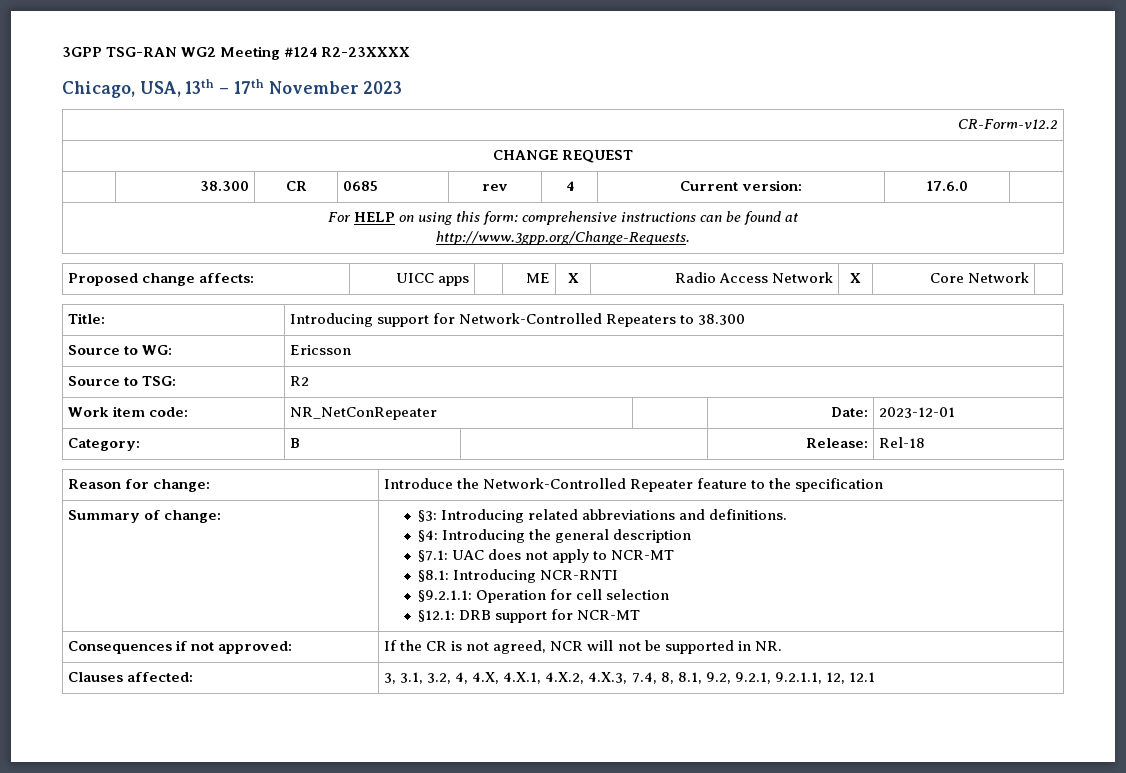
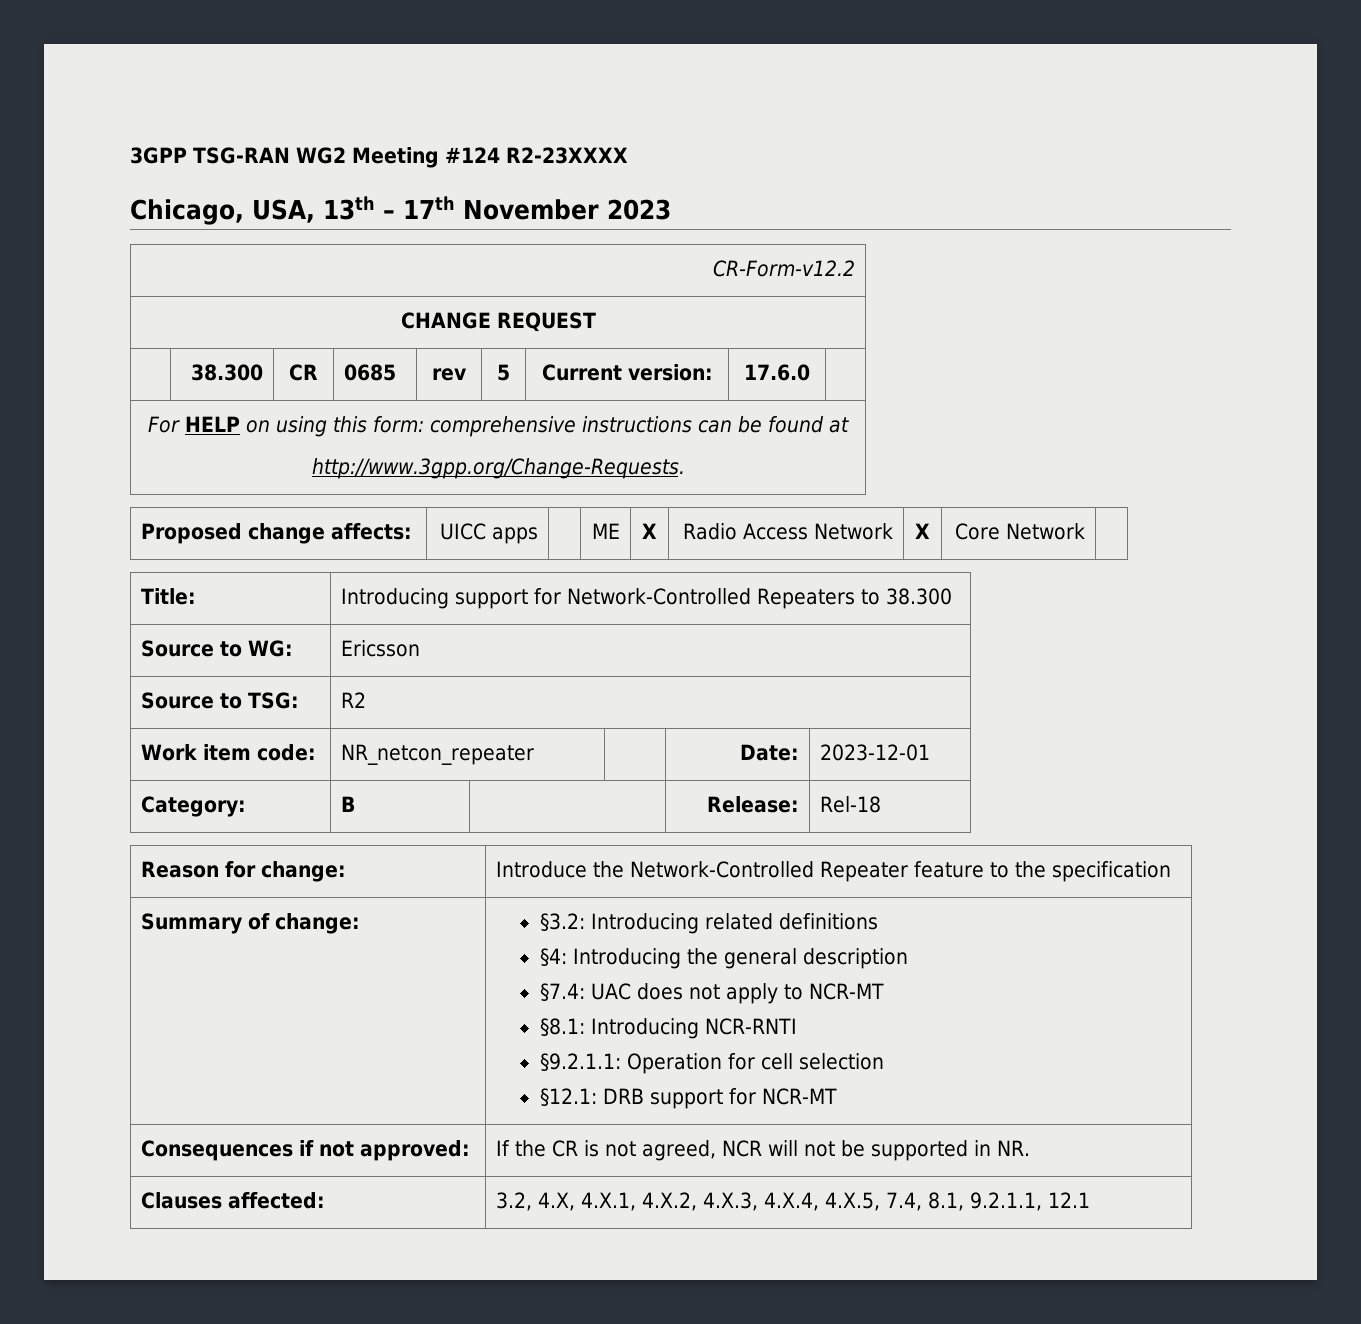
- | 38.300 | CR | 0685 | rev | 4 | Current version: | 17.6.0 |
+ | 38.300 | CR | 0685 | rev | 5 | Current version: | 17.6.0 |
- Work item code: | NR_NetConRepeater | | Date: | 2023-12-01
+ Work item code: | NR_netcon_repeater | | Date: | 2023-12-01
- Summary of change: | §3: Introducing related abbreviations and definitions.
+ Summary of change: | §3.2: Introducing related definitions
  §4: Introducing the general description
- §7.1: UAC does not apply to NCR-MT
+ §7.4: UAC does not apply to NCR-MT
- Clauses affected: | 3, 3.1, 3.2, 4, 4.X, 4.X.1, 4.X.2, 4.X.3, 7.4, 8, 8.1, 9.2, 9.2.1, 9.2.1.1, 12, 12.1
+ Clauses affected: | 3.2, 4.X, 4.X.1, 4.X.2, 4.X.3, 4.X.4, 4.X.5, 7.4, 8.1, 9.2.1.1, 12.1

